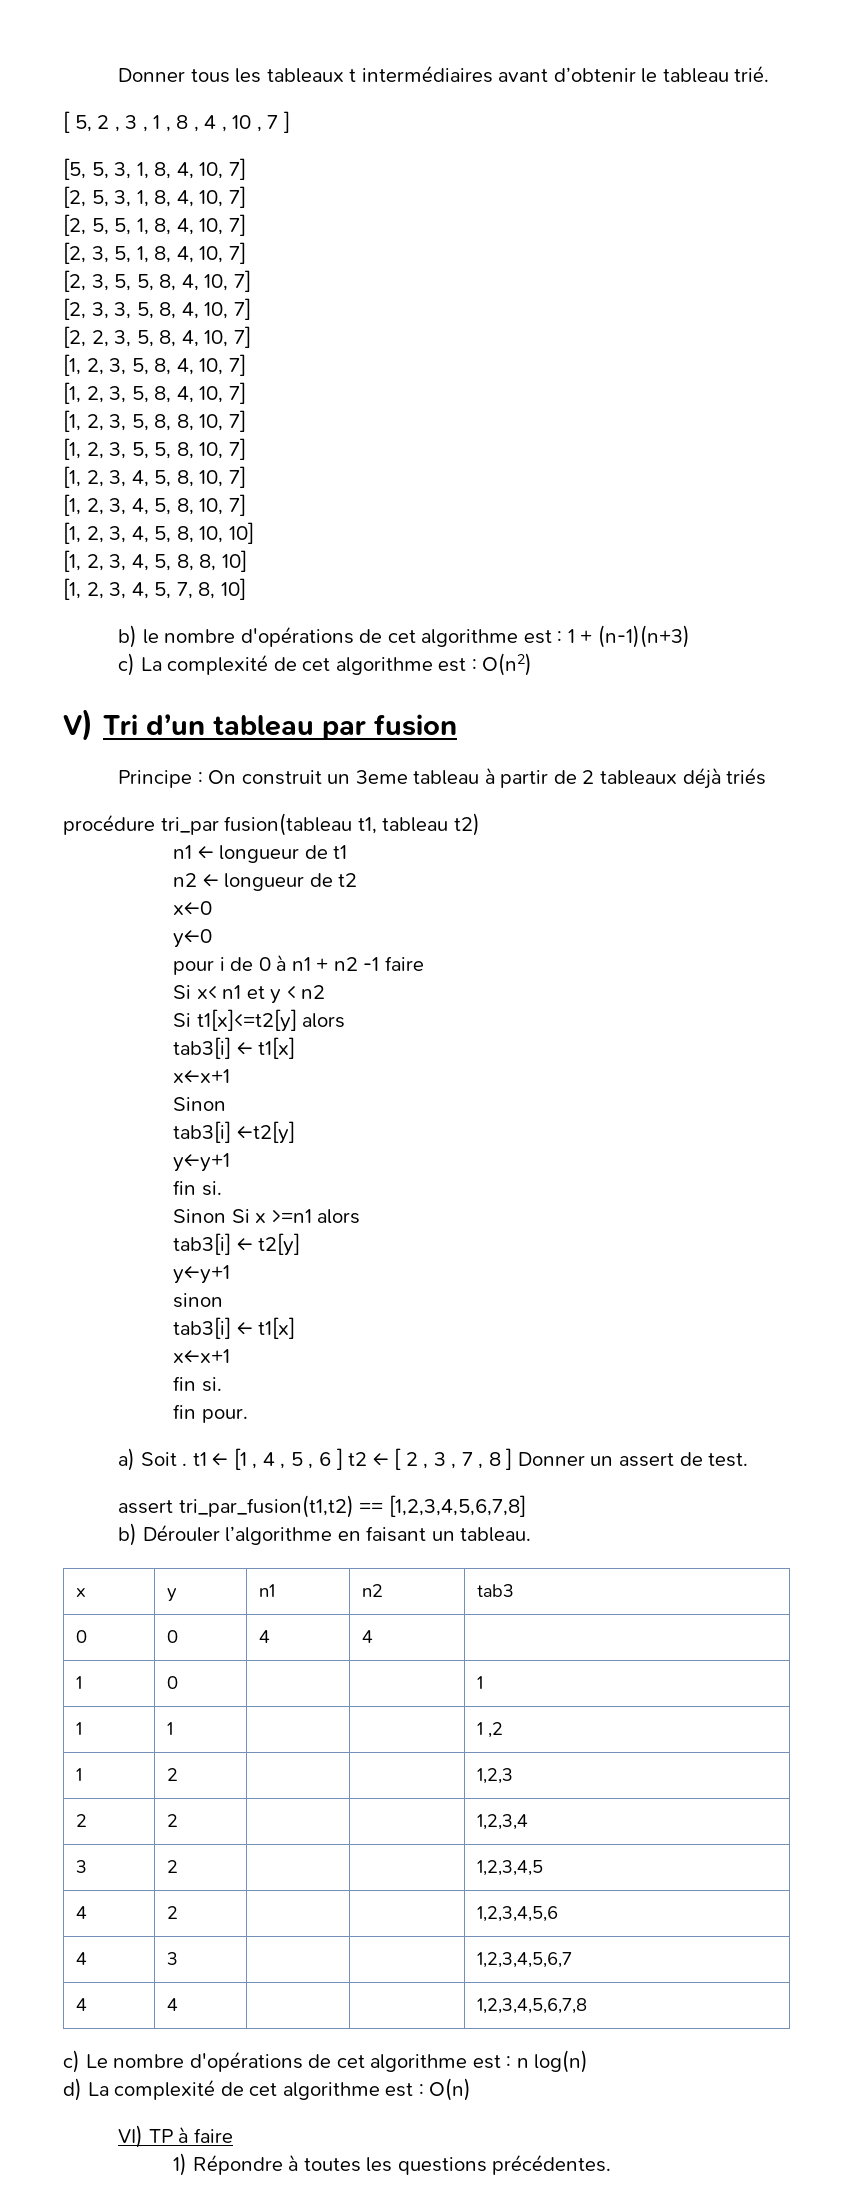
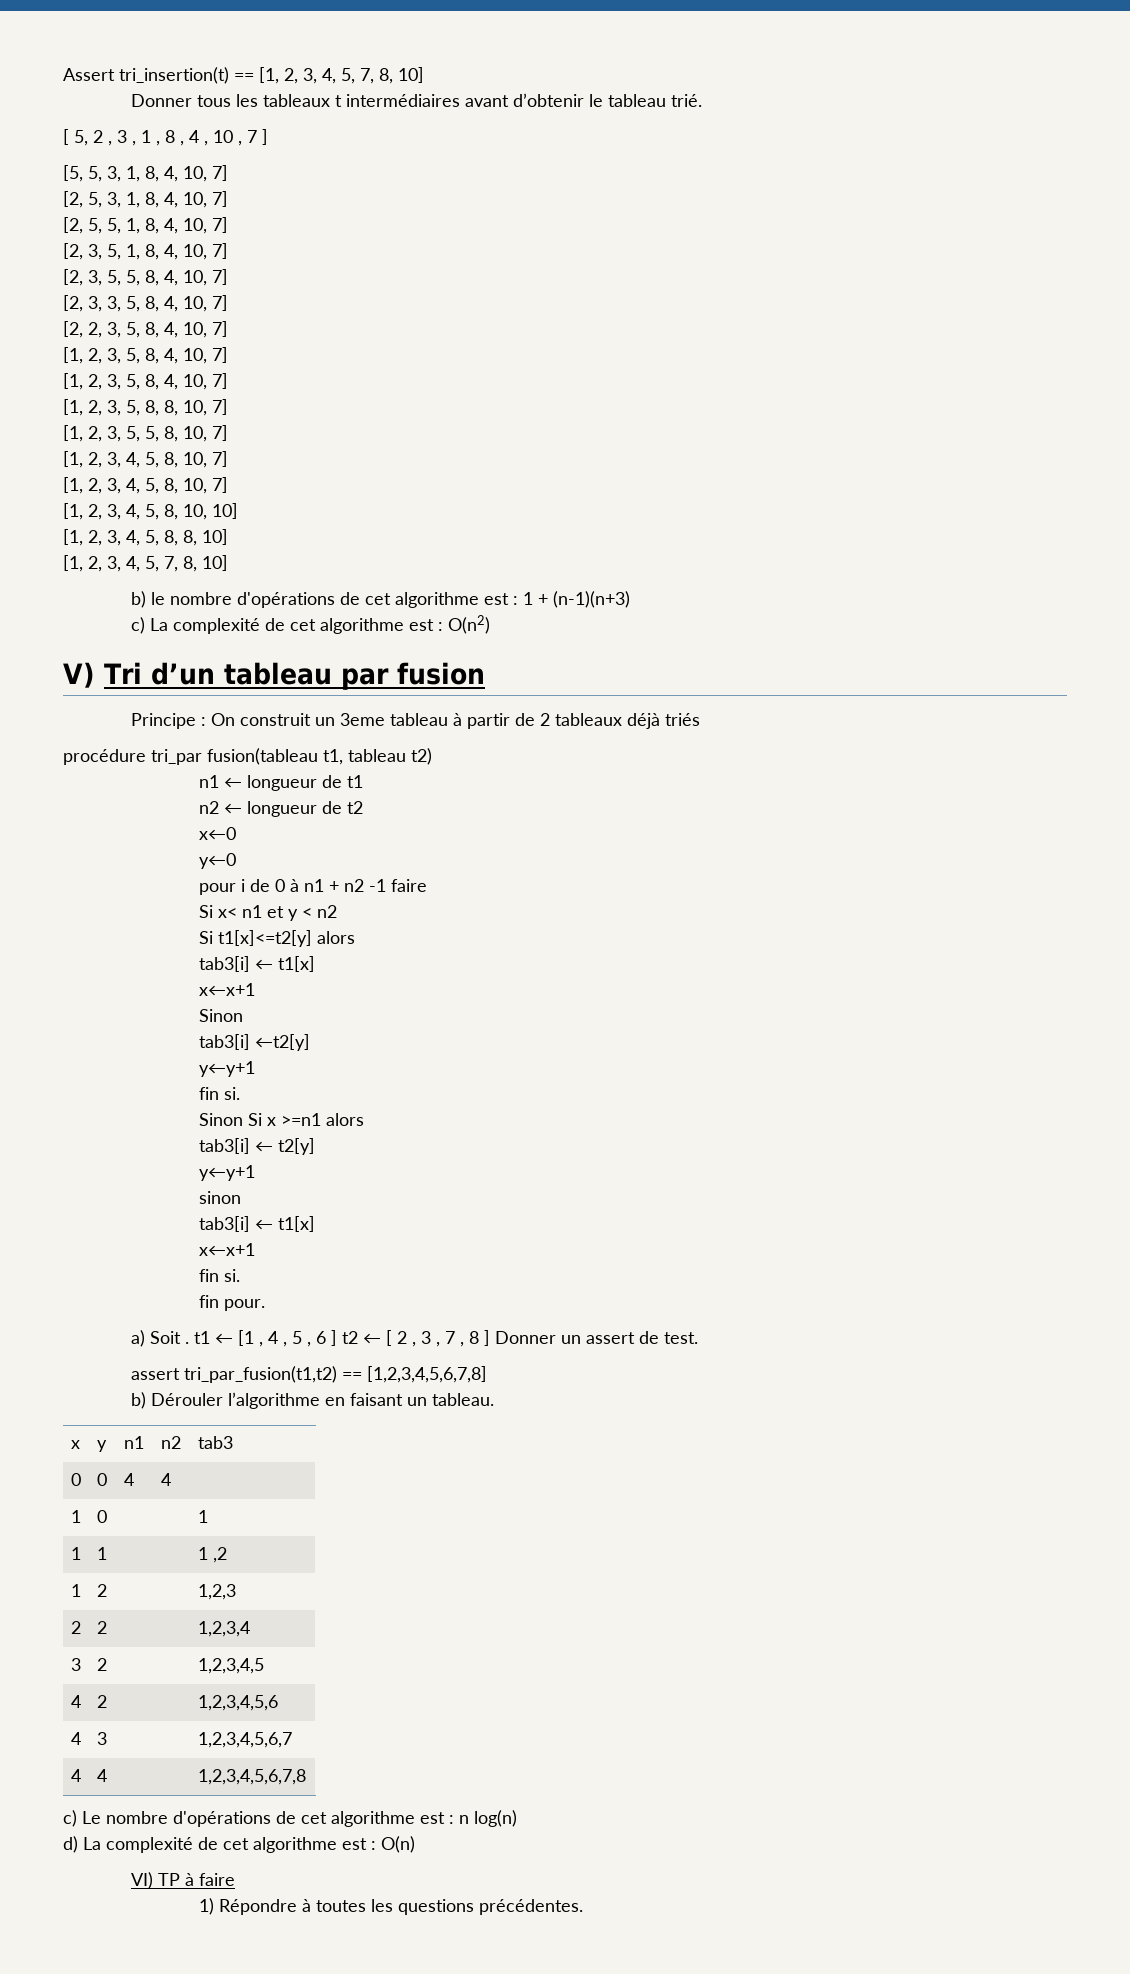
+ Assert tri_insertion(t) == [1, 2, 3, 4, 5, 7, 8, 10]

